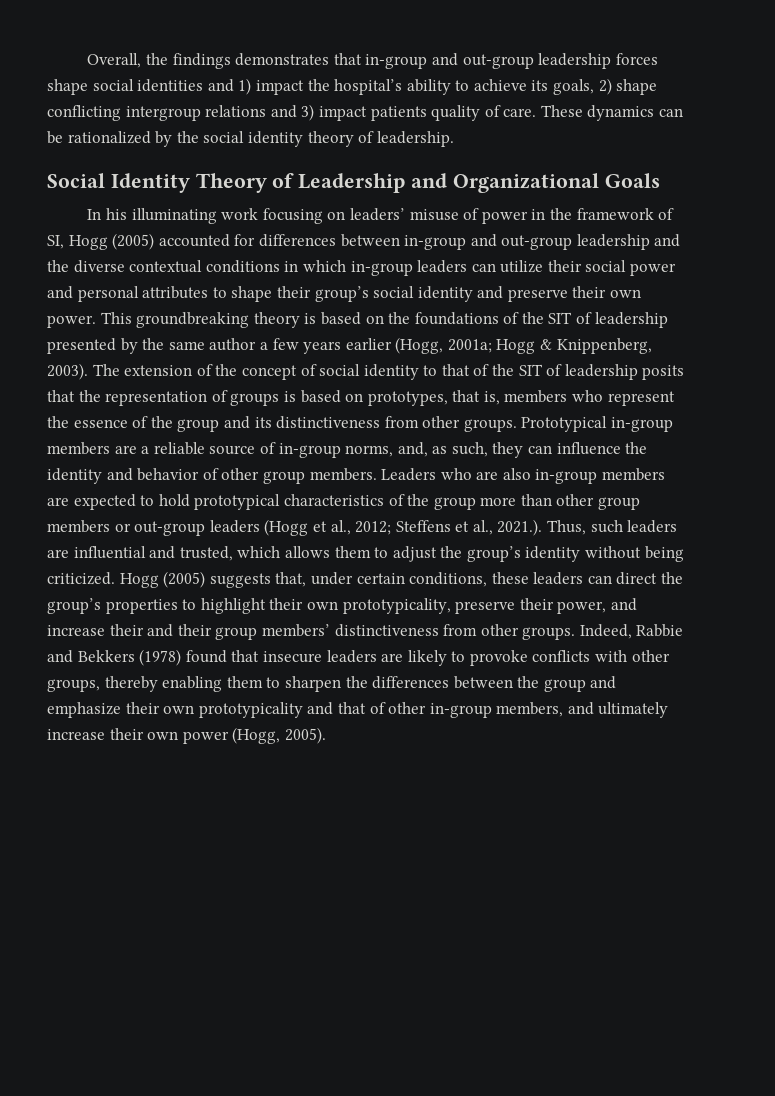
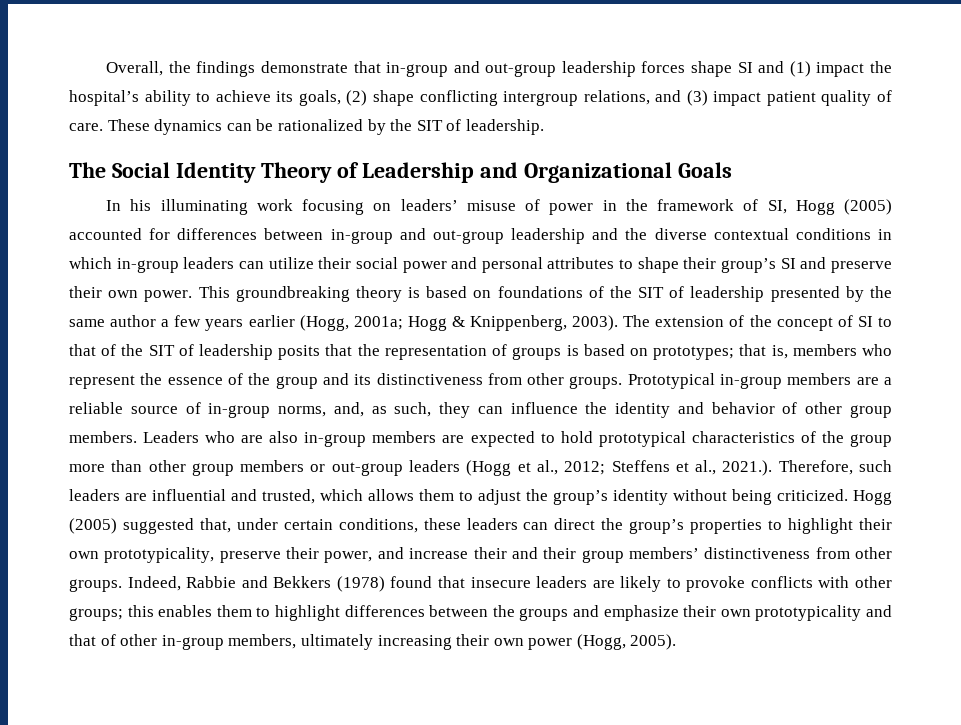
- Overall, the findings demonstrates that in-group and out-group leadership forces shape social identities and 1) impact the hospital’s ability to achieve its goals, 2) shape conflicting intergroup relations and 3) impact patients quality of care.
+ Overall, the findings demonstrate that in-group and out-group leadership forces shape SI and (1) impact the hospital’s ability to achieve its goals, (2) shape conflicting intergroup relations, and (3) impact patient quality of care.
- These dynamics can be rationalized by the social identity theory of leadership.
+ These dynamics can be rationalized by the SIT of leadership.
- Social Identity Theory of Leadership and Organizational Goals
+ The Social Identity Theory of Leadership and Organizational Goals
- In his illuminating work focusing on leaders’ misuse of power in the framework of SI, Hogg (2005) accounted for differences between in-group and out-group leadership and the diverse contextual conditions in which in-group leaders can utilize their social power and personal attributes to shape their group’s social identity and preserve their own power.
+ In his illuminating work focusing on leaders’ misuse of power in the framework of SI, Hogg (2005) accounted for differences between in-group and out-group leadership and the diverse contextual conditions in which in-group leaders can utilize their social power and personal attributes to shape their group’s SI and preserve their own power.
- This groundbreaking theory is based on the foundations of the SIT of leadership presented by the same author a few years earlier (Hogg, 2001a; Hogg & Knippenberg, 2003).
+ This groundbreaking theory is based on foundations of the SIT of leadership presented by the same author a few years earlier (Hogg, 2001a; Hogg & Knippenberg, 2003).
- The extension of the concept of social identity to that of the SIT of leadership posits that the representation of groups is based on prototypes, that is, members who represent the essence of the group and its distinctiveness from other groups.
+ The extension of the concept of SI to that of the SIT of leadership posits that the representation of groups is based on prototypes; that is, members who represent the essence of the group and its distinctiveness from other groups.
- Leaders who are also in-group members are expected to hold prototypical characteristics of the group more than other group members or out-group leaders (Hogg et al., 2012; Steffens et al., 2021.). Thus, such leaders are influential and trusted, which allows them to adjust the group’s identity without being criticized.
+ Leaders who are also in-group members are expected to hold prototypical characteristics of the group more than other group members or out-group leaders (Hogg et al., 2012; Steffens et al., 2021.). Therefore, such leaders are influential and trusted, which allows them to adjust the group’s identity without being criticized.
- Hogg (2005) suggests that, under certain conditions, these leaders can direct the group’s properties to highlight their own prototypicality, preserve their power, and increase their and their group members’ distinctiveness from other groups.
+ Hogg (2005) suggested that, under certain conditions, these leaders can direct the group’s properties to highlight their own prototypicality, preserve their power, and increase their and their group members’ distinctiveness from other groups.
- Indeed, Rabbie and Bekkers (1978) found that insecure leaders are likely to provoke conflicts with other groups, thereby enabling them to sharpen the differences between the group and emphasize their own prototypicality and that of other in-group members, and ultimately increase their own power (Hogg, 2005).
+ Indeed, Rabbie and Bekkers (1978) found that insecure leaders are likely to provoke conflicts with other groups; this enables them to highlight differences between the groups and emphasize their own prototypicality and that of other in-group members, ultimately increasing their own power (Hogg, 2005).

